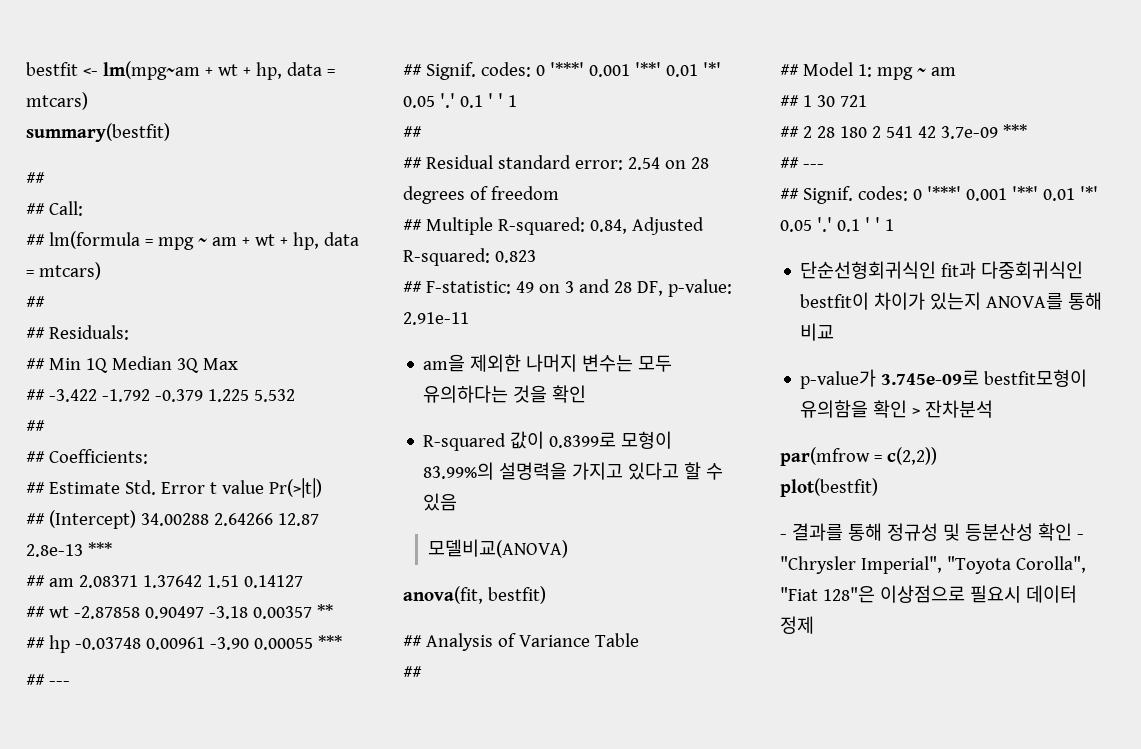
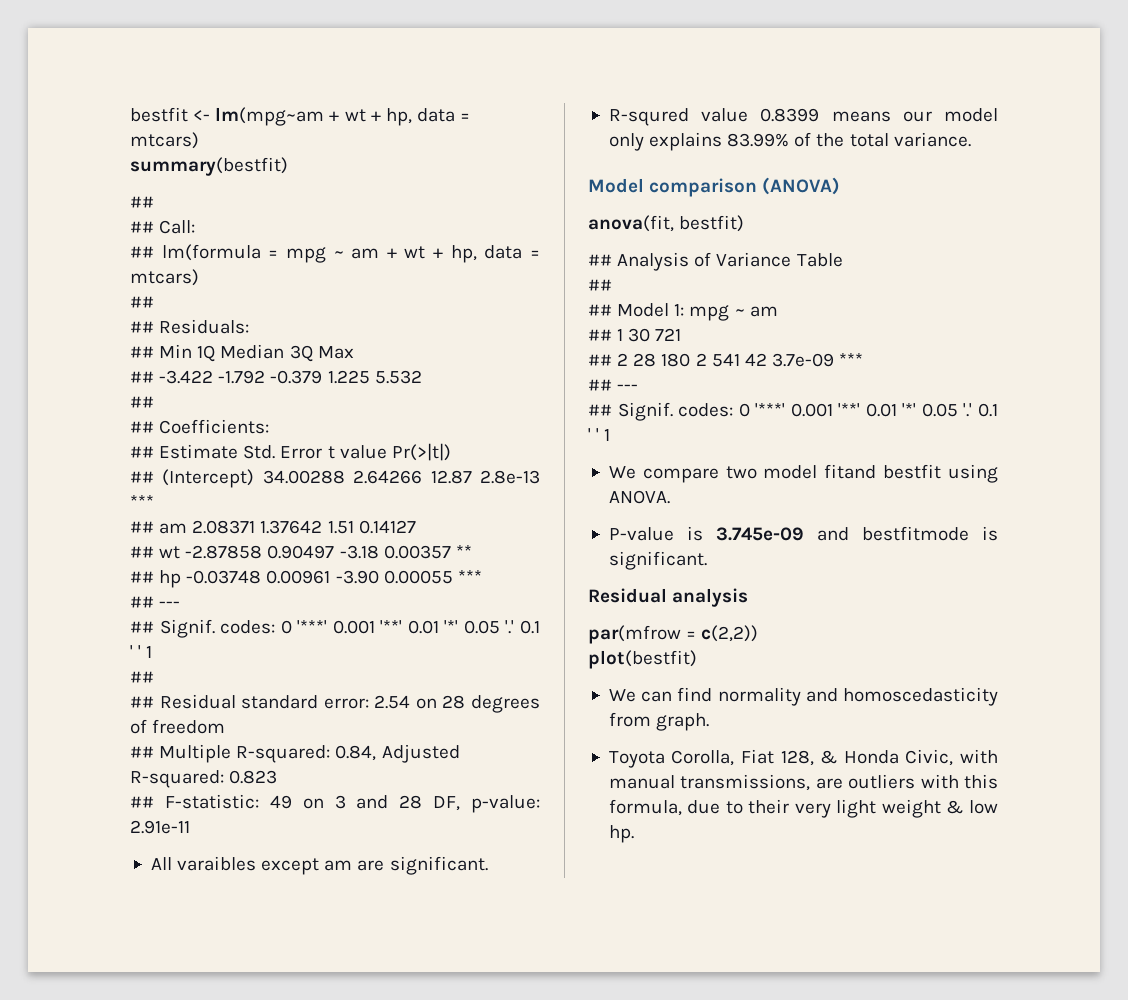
- am을 제외한 나머지 변수는 모두 유의하다는 것을 확인
- R-squared 값이 0.8399로 모형이 83.99%의 설명력을 가지고 있다고 할 수 있음
- 모델비교(ANOVA)
+ All varaibles except am are significant.
+ R-squred value 0.8399 means our model only explains 83.99% of the total variance.
+ Model comparison (ANOVA)
- 단순선형회귀식인 fit과 다중회귀식인 bestfit이 차이가 있는지 ANOVA를 통해 비교
- p-value가 3.745e-09로 bestfit모형이 유의함을 확인 > 잔차분석
+ We compare two model fitand bestfit using ANOVA.
+ P-value is 3.745e-09 and bestfitmode is significant.
+ Residual analysis
  par(mfrow = c(2,2))
  plot(bestfit)
- - 결과를 통해 정규성 및 등분산성 확인 - "Chrysler Imperial", "Toyota Corolla", "Fiat 128"은 이상점으로 필요시 데이터 정제
+ We can find normality and homoscedasticity from graph.
+ Toyota Corolla, Fiat 128, & Honda Civic, with manual transmissions, are outliers with this formula, due to their very light weight & low hp.

